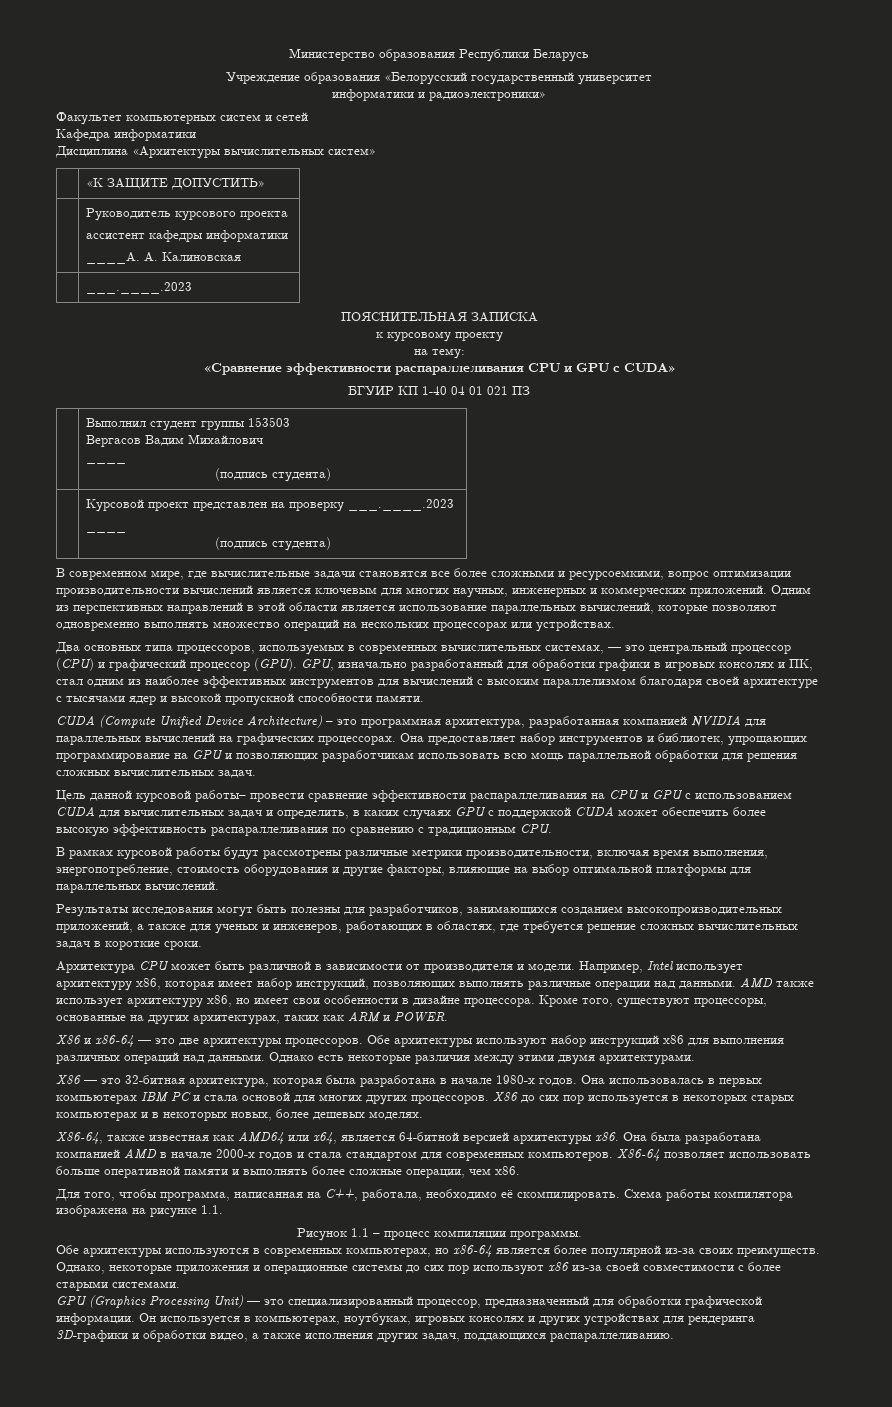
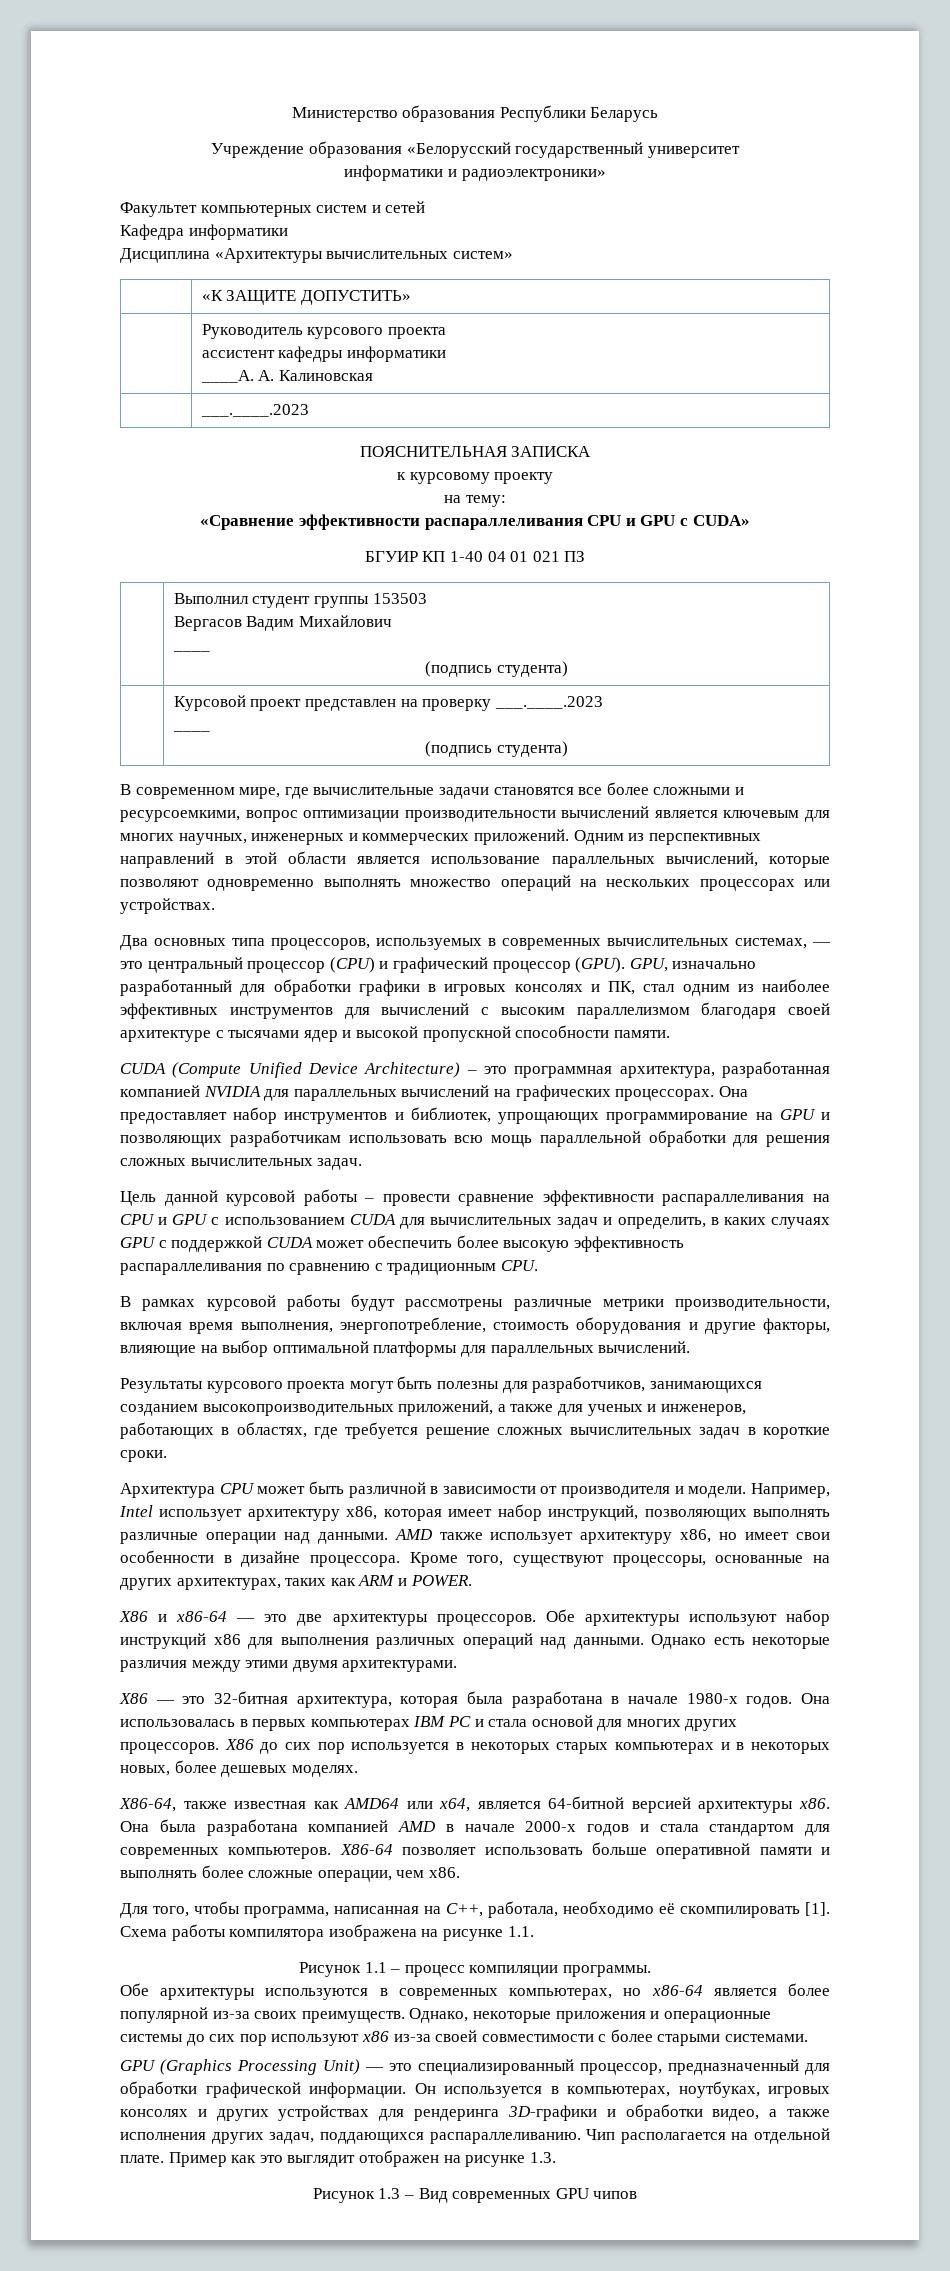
- Цель данной курсовой работы– провести сравнение эффективности распараллеливания на CPU и GPU с использованием CUDA для вычислительных задач и определить, в каких случаях GPU с поддержкой CUDA может обеспечить более высокую эффективность распараллеливания по сравнению с традиционным CPU.
+ Цель данной курсовой работы – провести сравнение эффективности распараллеливания на CPU и GPU с использованием CUDA для вычислительных задач и определить, в каких случаях GPU с поддержкой CUDA может обеспечить более высокую эффективность распараллеливания по сравнению с традиционным CPU.
- Результаты исследования могут быть полезны для разработчиков, занимающихся созданием высокопроизводительных приложений, а также для ученых и инженеров, работающих в областях, где требуется решение сложных вычислительных задач в короткие сроки.
+ Результаты курсового проекта могут быть полезны для разработчиков, занимающихся созданием высокопроизводительных приложений, а также для ученых и инженеров, работающих в областях, где требуется решение сложных вычислительных задач в короткие сроки.
- Для того, чтобы программа, написанная на C++, работала, необходимо её скомпилировать.
+ Для того, чтобы программа, написанная на C++, работала, необходимо её скомпилировать [1].
+ Чип располагается на отдельной плате. Пример как это выглядит отображен на рисунке 1.3.
+ Рисунок 1.3 – Вид современных GPU чипов

